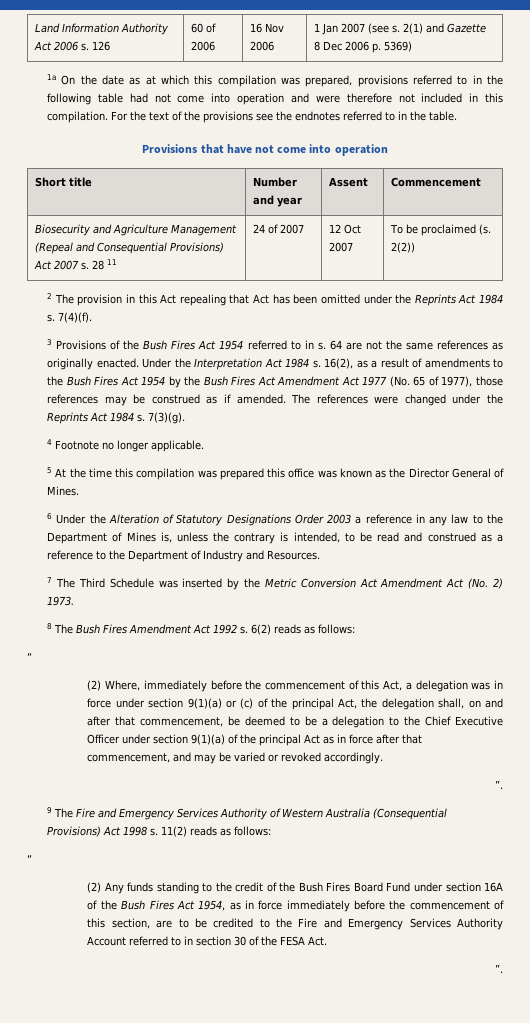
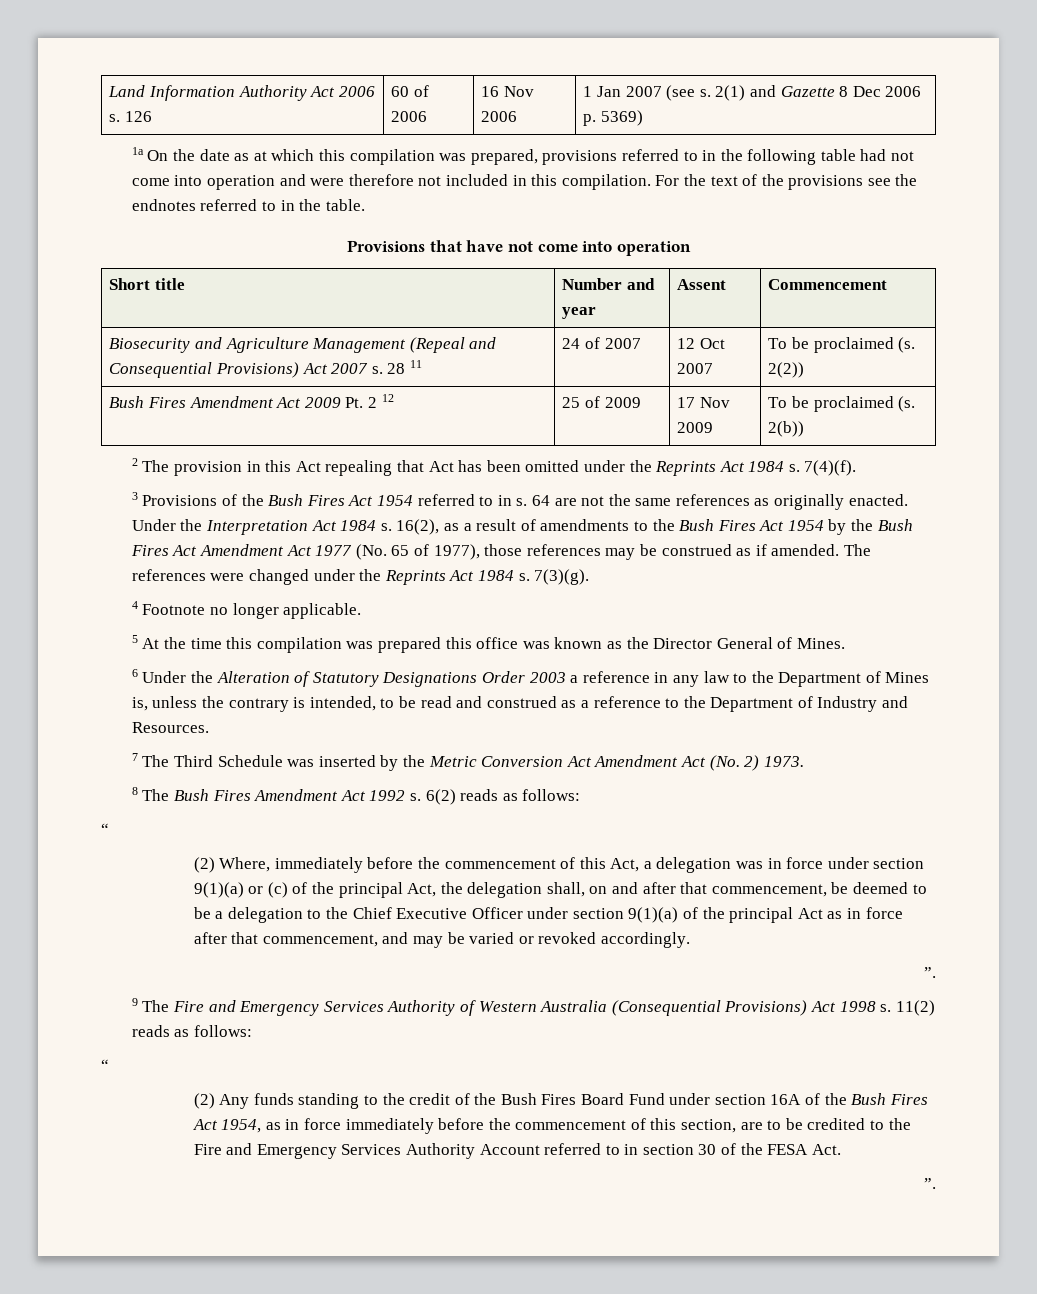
+ Bush Fires Amendment Act 2009 Pt. 2 12 | 25 of 2009 | 17 Nov 2009 | To be proclaimed (s. 2(b))

